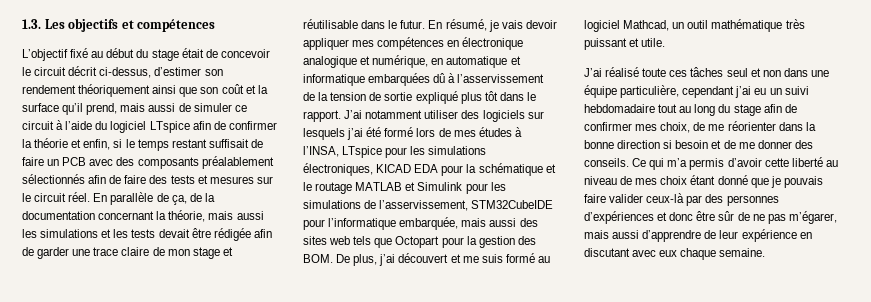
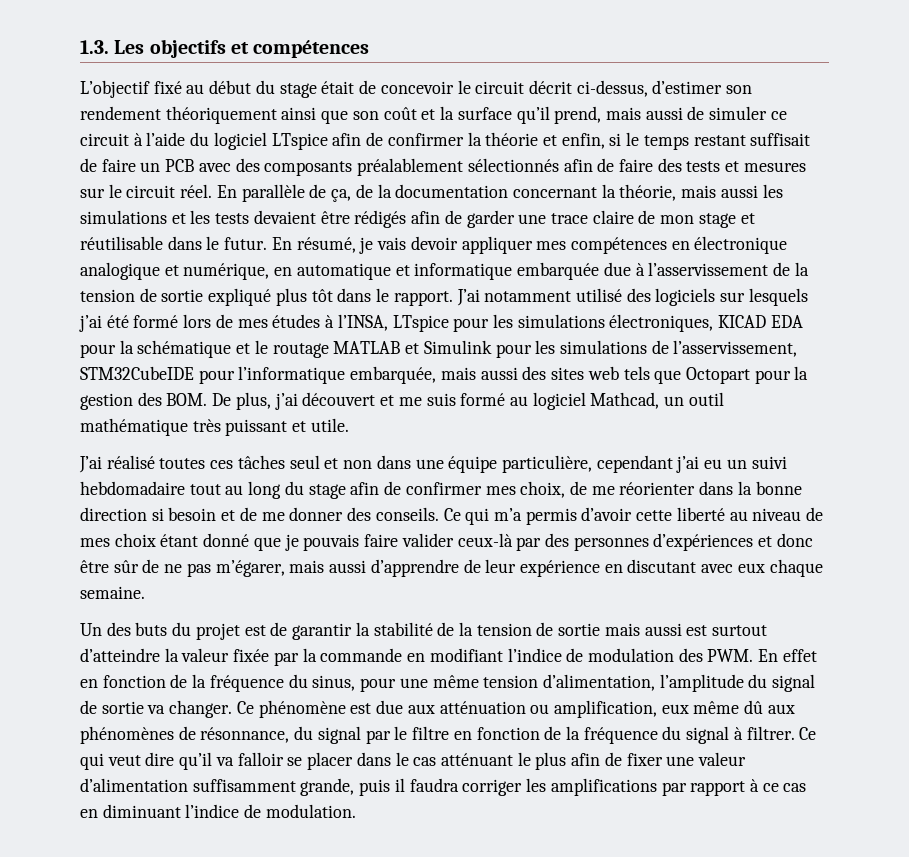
- En parallèle de ça, de la documentation concernant la théorie, mais aussi les simulations et les tests devait être rédigée afin de garder une trace claire de mon stage et réutilisable dans le futur.
+ En parallèle de ça, de la documentation concernant la théorie, mais aussi les simulations et les tests devaient être rédigés afin de garder une trace claire de mon stage et réutilisable dans le futur.
- En résumé, je vais devoir appliquer mes compétences en électronique analogique et numérique, en automatique et informatique embarquées dû à l’asservissement de la tension de sortie expliqué plus tôt dans le rapport.
+ En résumé, je vais devoir appliquer mes compétences en électronique analogique et numérique, en automatique et informatique embarquée due à l’asservissement de la tension de sortie expliqué plus tôt dans le rapport.
- J’ai notamment utiliser des logiciels sur lesquels j’ai été formé lors de mes études à l’INSA, LTspice pour les simulations électroniques, KICAD EDA pour la schématique et le routage MATLAB et Simulink pour les simulations de l’asservissement, STM32CubeIDE pour l’informatique embarquée, mais aussi des sites web tels que Octopart pour la gestion des BOM. De plus, j’ai découvert et me suis formé au logiciel Mathcad, un outil mathématique très puissant et utile.
+ J’ai notamment utilisé des logiciels sur lesquels j’ai été formé lors de mes études à l’INSA, LTspice pour les simulations électroniques, KICAD EDA pour la schématique et le routage MATLAB et Simulink pour les simulations de l’asservissement, STM32CubeIDE pour l’informatique embarquée, mais aussi des sites web tels que Octopart pour la gestion des BOM. De plus, j’ai découvert et me suis formé au logiciel Mathcad, un outil mathématique très puissant et utile.
- J’ai réalisé toute ces tâches seul et non dans une équipe particulière, cependant j’ai eu un suivi hebdomadaire tout au long du stage afin de confirmer mes choix, de me réorienter dans la bonne direction si besoin et de me donner des conseils.
+ J’ai réalisé toutes ces tâches seul et non dans une équipe particulière, cependant j’ai eu un suivi hebdomadaire tout au long du stage afin de confirmer mes choix, de me réorienter dans la bonne direction si besoin et de me donner des conseils.
+ Un des buts du projet est de garantir la stabilité de la tension de sortie mais aussi est surtout d’atteindre la valeur fixée par la commande en modifiant l’indice de modulation des PWM. En effet en fonction de la fréquence du sinus, pour une même tension d’alimentation, l’amplitude du signal de sortie va changer. Ce phénomène est due aux atténuation ou amplification, eux même dû aux phénomènes de résonnance, du signal par le filtre en fonction de la fréquence du signal à filtrer. Ce qui veut dire qu’il va falloir se placer dans le cas atténuant le plus afin de fixer une valeur d’alimentation suffisamment grande, puis il faudra corriger les amplifications par rapport à ce cas en diminuant l’indice de modulation.

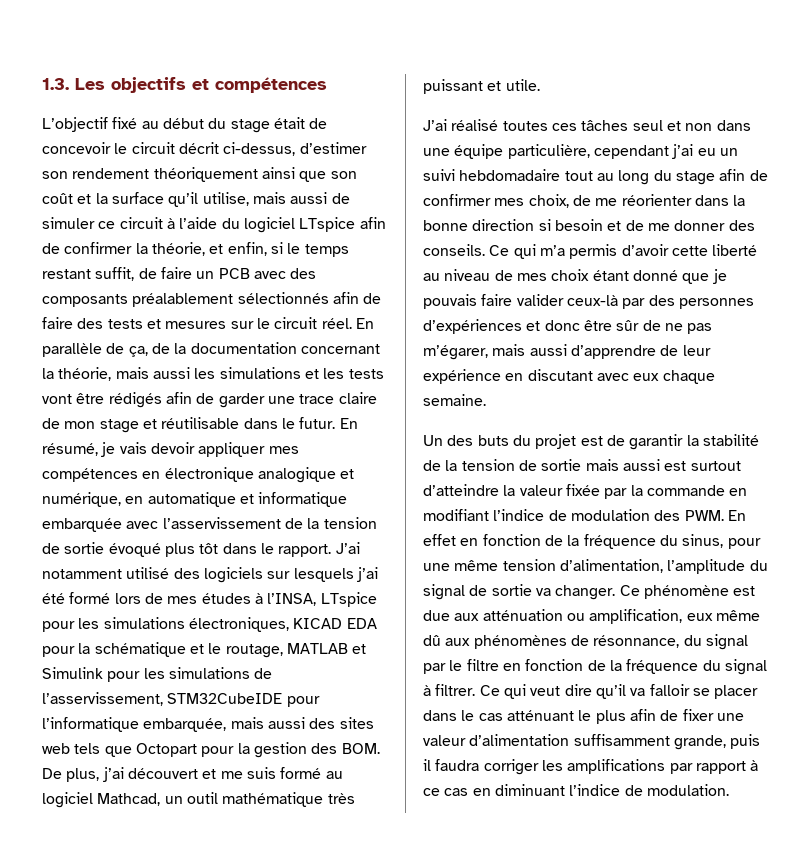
- L’objectif fixé au début du stage était de concevoir le circuit décrit ci-dessus, d’estimer son rendement théoriquement ainsi que son coût et la surface qu’il prend, mais aussi de simuler ce circuit à l’aide du logiciel LTspice afin de confirmer la théorie et enfin, si le temps restant suffisait de faire un PCB avec des composants préalablement sélectionnés afin de faire des tests et mesures sur le circuit réel.
+ L’objectif fixé au début du stage était de concevoir le circuit décrit ci-dessus, d’estimer son rendement théoriquement ainsi que son coût et la surface qu’il utilise, mais aussi de simuler ce circuit à l’aide du logiciel LTspice afin de confirmer la théorie, et enfin, si le temps restant suffit, de faire un PCB avec des composants préalablement sélectionnés afin de faire des tests et mesures sur le circuit réel.
- En parallèle de ça, de la documentation concernant la théorie, mais aussi les simulations et les tests devaient être rédigés afin de garder une trace claire de mon stage et réutilisable dans le futur.
+ En parallèle de ça, de la documentation concernant la théorie, mais aussi les simulations et les tests vont être rédigés afin de garder une trace claire de mon stage et réutilisable dans le futur.
- En résumé, je vais devoir appliquer mes compétences en électronique analogique et numérique, en automatique et informatique embarquée due à l’asservissement de la tension de sortie expliqué plus tôt dans le rapport.
+ En résumé, je vais devoir appliquer mes compétences en électronique analogique et numérique, en automatique et informatique embarquée avec l’asservissement de la tension de sortie évoqué plus tôt dans le rapport.
- J’ai notamment utilisé des logiciels sur lesquels j’ai été formé lors de mes études à l’INSA, LTspice pour les simulations électroniques, KICAD EDA pour la schématique et le routage MATLAB et Simulink pour les simulations de l’asservissement, STM32CubeIDE pour l’informatique embarquée, mais aussi des sites web tels que Octopart pour la gestion des BOM. De plus, j’ai découvert et me suis formé au logiciel Mathcad, un outil mathématique très puissant et utile.
+ J’ai notamment utilisé des logiciels sur lesquels j’ai été formé lors de mes études à l’INSA, LTspice pour les simulations électroniques, KICAD EDA pour la schématique et le routage, MATLAB et Simulink pour les simulations de l’asservissement, STM32CubeIDE pour l’informatique embarquée, mais aussi des sites web tels que Octopart pour la gestion des BOM. De plus, j’ai découvert et me suis formé au logiciel Mathcad, un outil mathématique très puissant et utile.

